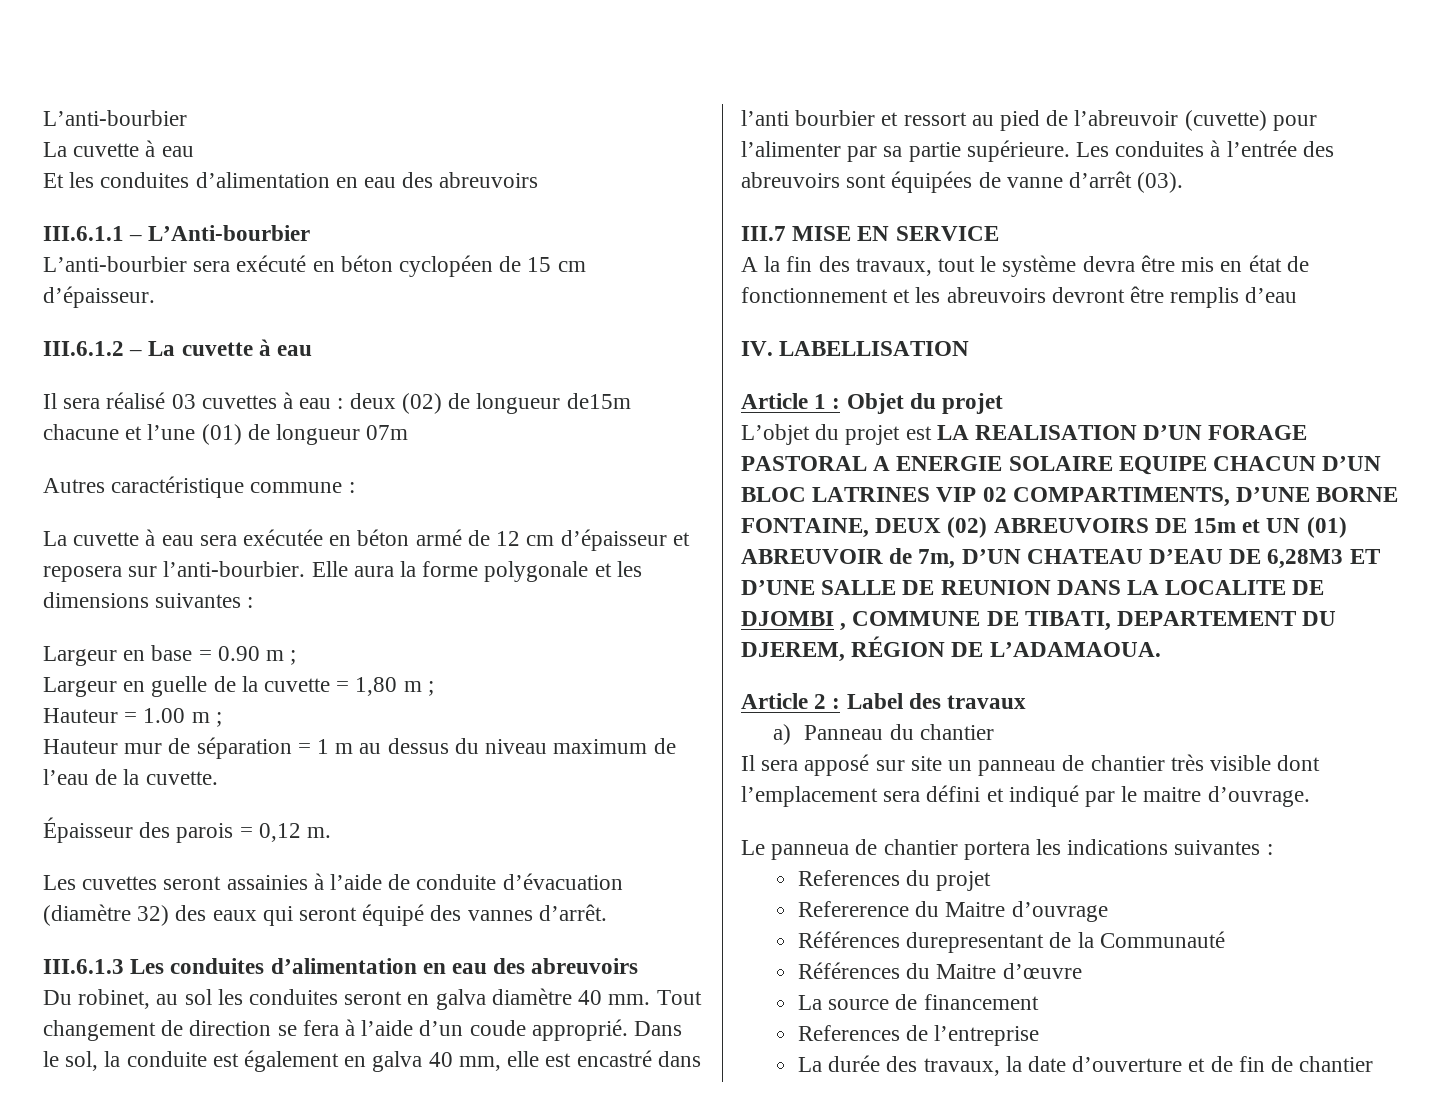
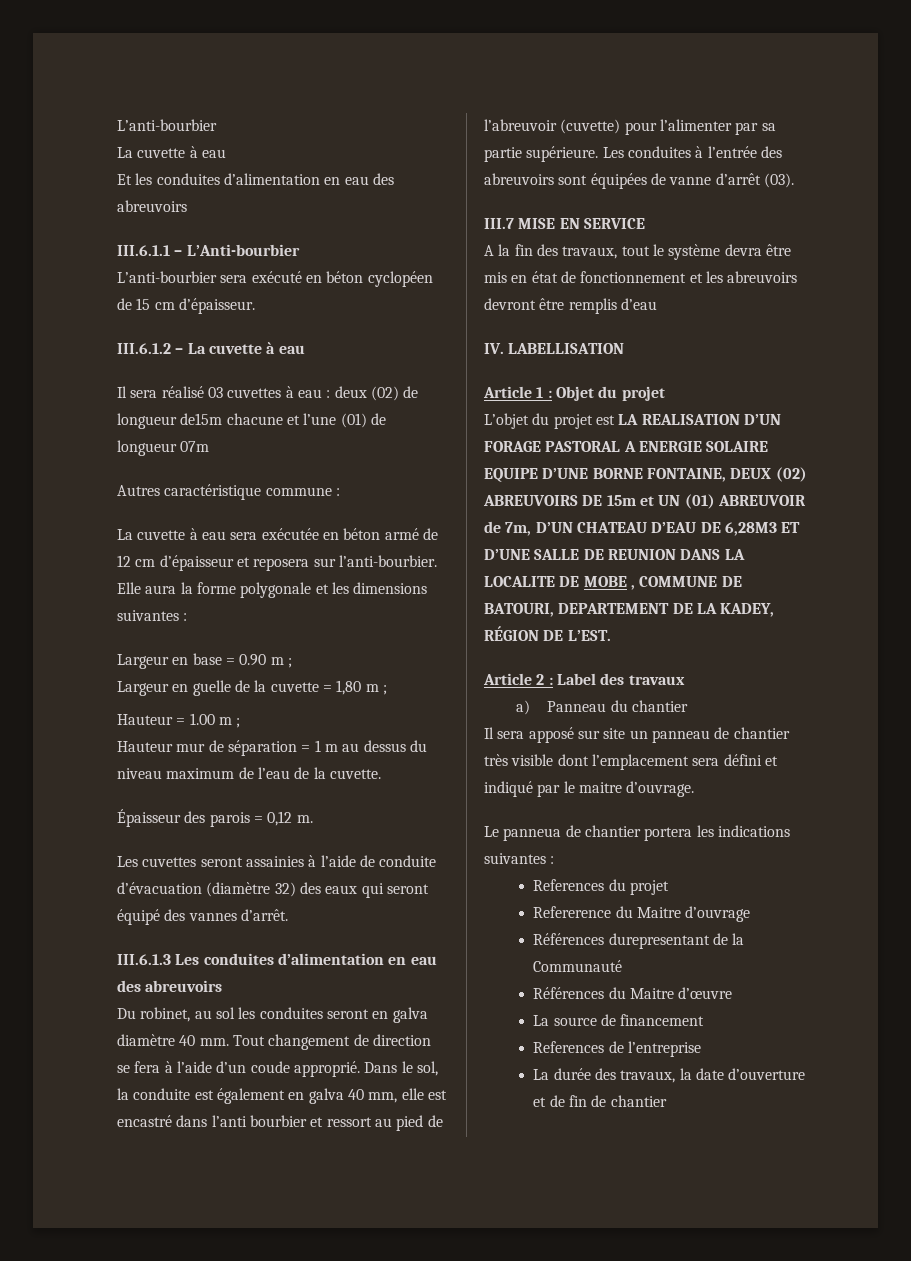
- L’objet du projet est LA REALISATION D’UN FORAGE PASTORAL A ENERGIE SOLAIRE EQUIPE CHACUN D’UN BLOC LATRINES VIP 02 COMPARTIMENTS, D’UNE BORNE FONTAINE, DEUX (02) ABREUVOIRS DE 15m et UN (01) ABREUVOIR de 7m, D’UN CHATEAU D’EAU DE 6,28M3 ET D’UNE SALLE DE REUNION DANS LA LOCALITE DE DJOMBI , COMMUNE DE TIBATI, DEPARTEMENT DU DJEREM, RÉGION DE L’ADAMAOUA.
+ L’objet du projet est LA REALISATION D’UN FORAGE PASTORAL A ENERGIE SOLAIRE EQUIPE D’UNE BORNE FONTAINE, DEUX (02) ABREUVOIRS DE 15m et UN (01) ABREUVOIR de 7m, D’UN CHATEAU D’EAU DE 6,28M3 ET D’UNE SALLE DE REUNION DANS LA LOCALITE DE MOBE , COMMUNE DE BATOURI, DEPARTEMENT DE LA KADEY, RÉGION DE L’EST.

